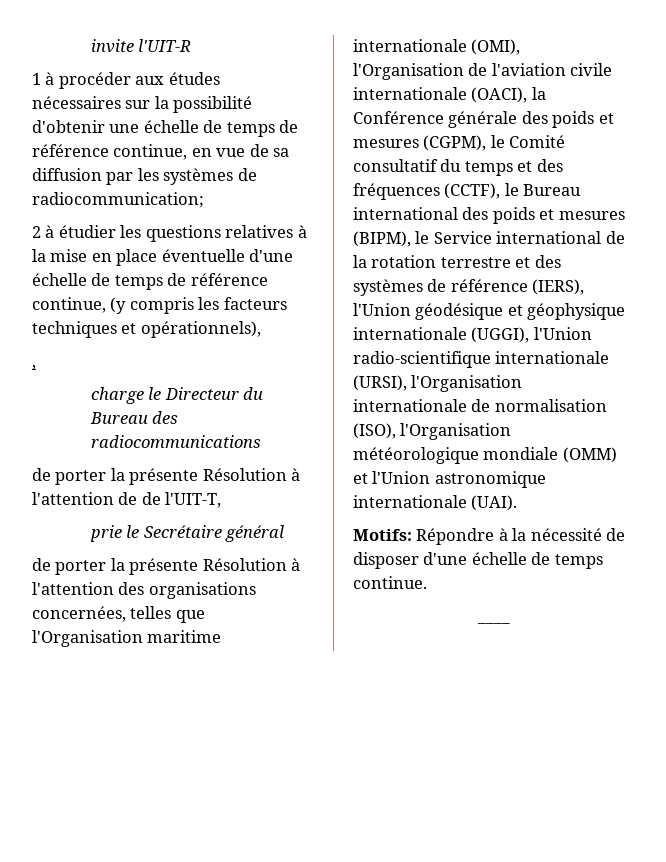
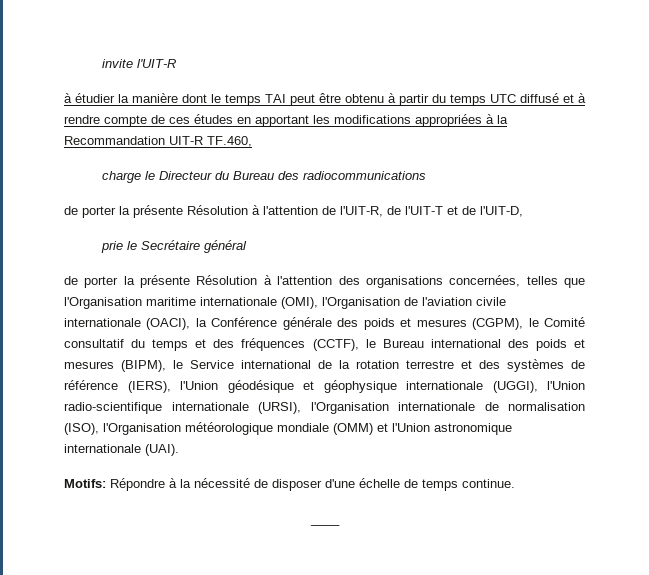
- 1 à procéder aux études nécessaires sur la possibilité d'obtenir une échelle de temps de référence continue, en vue de sa diffusion par les systèmes de radiocommunication;
- 2 à étudier les questions relatives à la mise en place éventuelle d'une échelle de temps de référence continue, (y compris les facteurs techniques et opérationnels),
- ,
+ à étudier la manière dont le temps TAI peut être obtenu à partir du temps UTC diffusé et à rendre compte de ces études en apportant les modifications appropriées à la Recommandation UIT-R TF.460,
- de porter la présente Résolution à l'attention de de l'UIT-T,
+ de porter la présente Résolution à l'attention de l'UIT-R, de l'UIT-T et de l'UIT-D,

